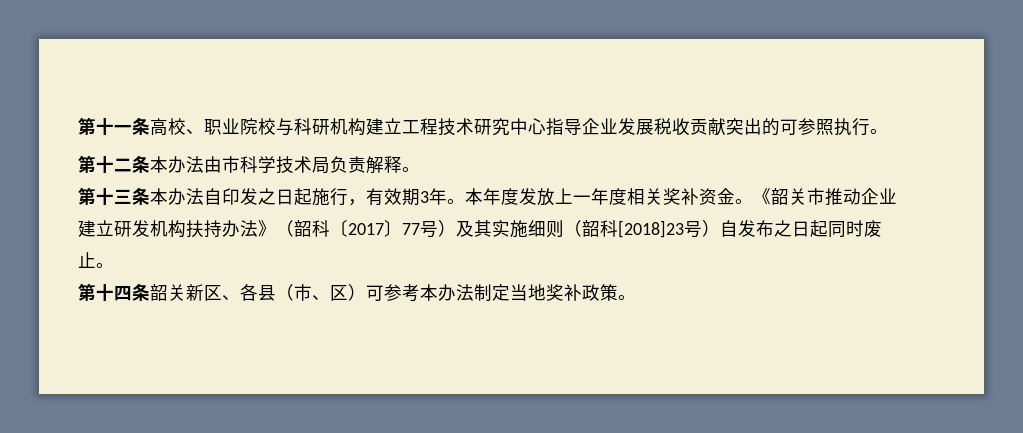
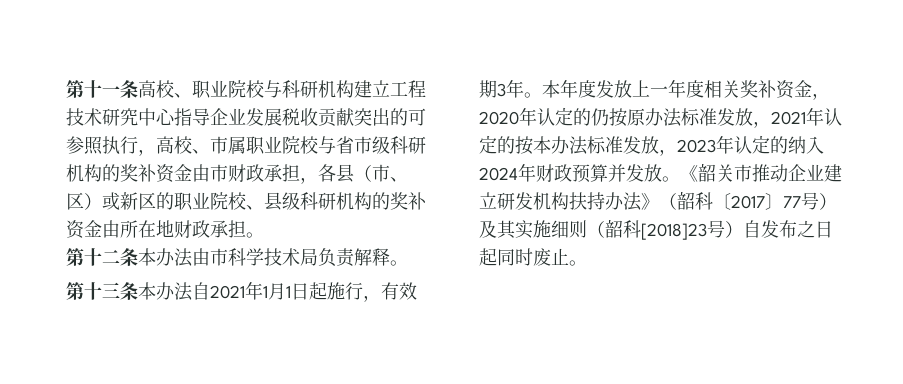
- 第十一条高校、职业院校与科研机构建立工程技术研究中心指导企业发展税收贡献突出的可参照执行。
+ 第十一条高校、职业院校与科研机构建立工程技术研究中心指导企业发展税收贡献突出的可参照执行，高校、市属职业院校与省市级科研机构的奖补资金由市财政承担，各县（市、区）或新区的职业院校、县级科研机构的奖补资金由所在地财政承担。
- 第十三条本办法自印发之日起施行，有效期3年。
+ 第十三条本办法自2021年1月1日起施行，有效期3年。
- 本年度发放上一年度相关奖补资金。
+ 本年度发放上一年度相关奖补资金，2020年认定的仍按原办法标准发放，2021年认定的按本办法标准发放，2023年认定的纳入2024年财政预算并发放。
- 第十四条韶关新区、各县（市、区）可参考本办法制定当地奖补政策。

